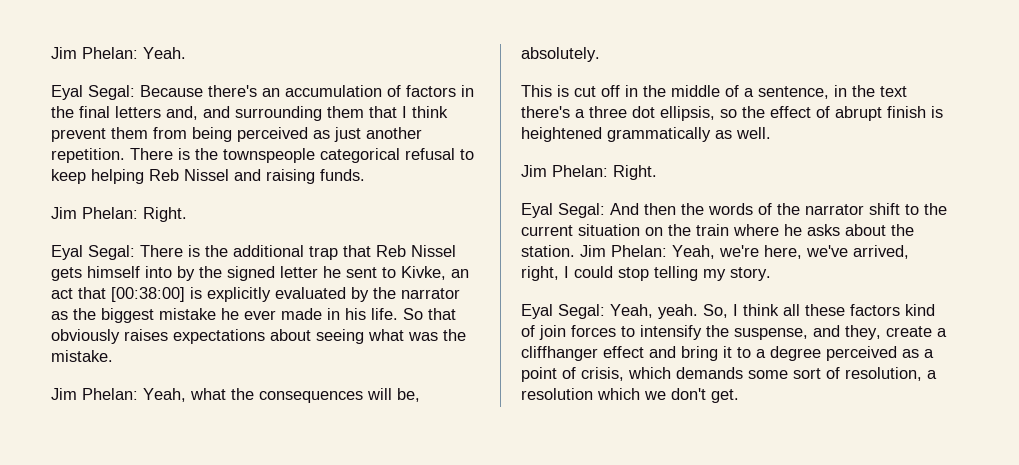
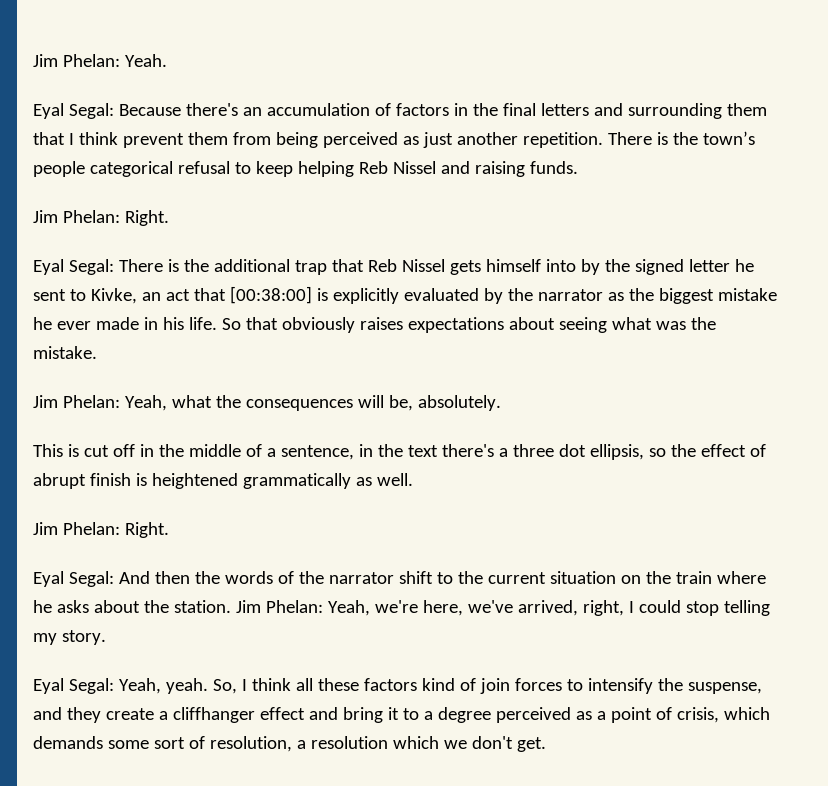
- Eyal Segal: Because there's an accumulation of factors in the final letters and, and surrounding them that I think prevent them from being perceived as just another repetition.
+ Eyal Segal: Because there's an accumulation of factors in the final letters and surrounding them that I think prevent them from being perceived as just another repetition.
- There is the townspeople categorical refusal to keep helping Reb Nissel and raising funds.
+ There is the town’s people categorical refusal to keep helping Reb Nissel and raising funds.
- So, I think all these factors kind of join forces to intensify the suspense, and they, create a cliffhanger effect and bring it to a degree perceived as a point of crisis, which demands some sort of resolution, a resolution which we don't get.
+ So, I think all these factors kind of join forces to intensify the suspense, and they create a cliffhanger effect and bring it to a degree perceived as a point of crisis, which demands some sort of resolution, a resolution which we don't get.

